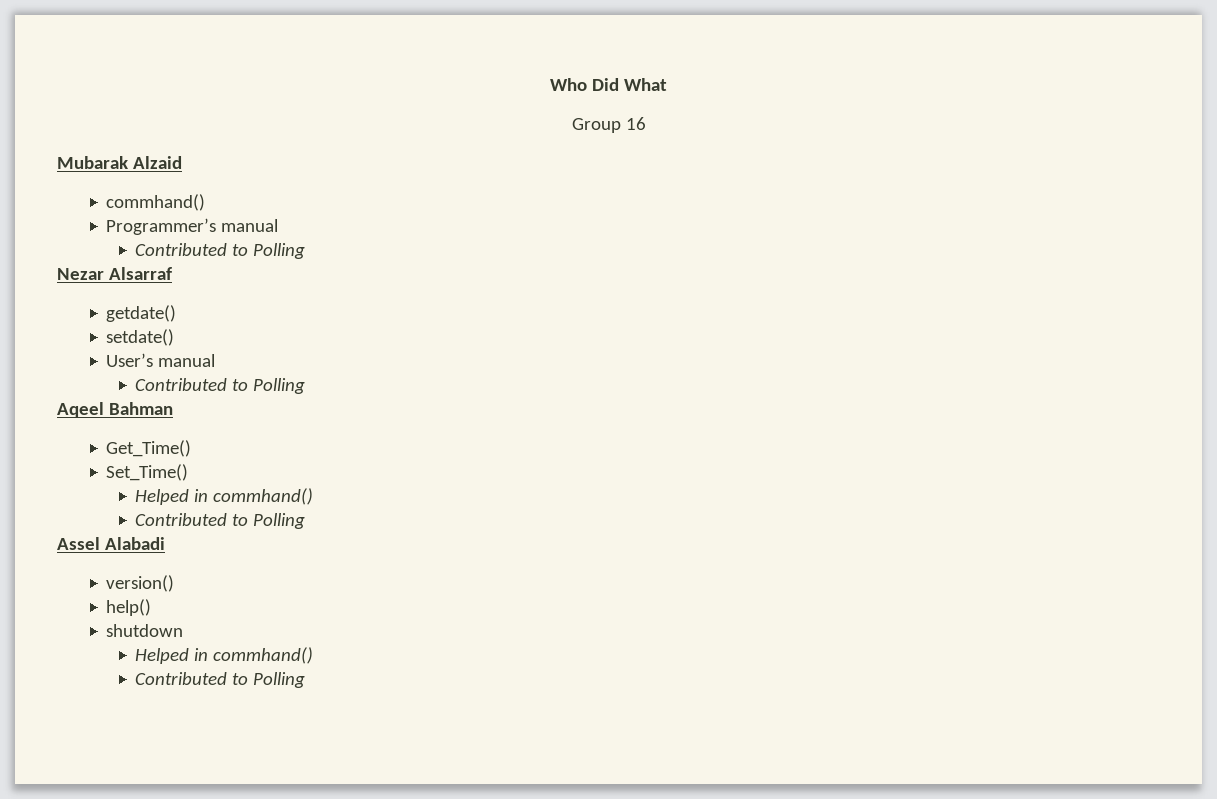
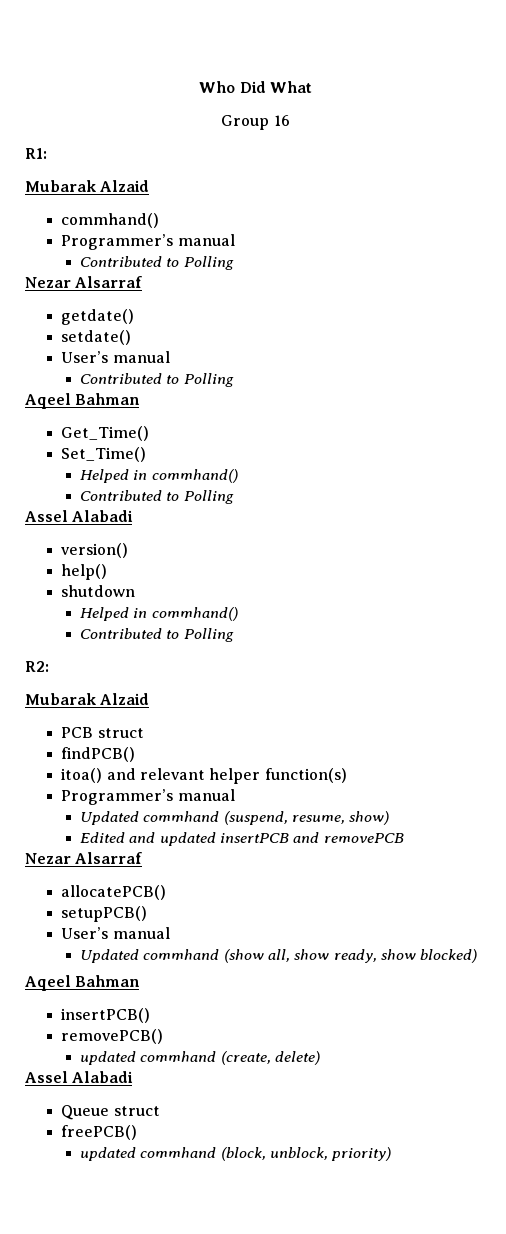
+ R1:
+ R2:
+ Mubarak Alzaid
+ PCB struct
+ findPCB()
+ itoa() and relevant helper function(s)
+ Programmer’s manual
+ Updated commhand (suspend, resume, show)
+ Edited and updated insertPCB and removePCB
+ Nezar Alsarraf
+ allocatePCB()
+ setupPCB()
+ User’s manual
+ Updated commhand (show all, show ready, show blocked)
+ Aqeel Bahman
+ insertPCB()
+ removePCB()
+ updated commhand (create, delete)
+ Assel Alabadi
+ Queue struct
+ freePCB()
+ updated commhand (block, unblock, priority)

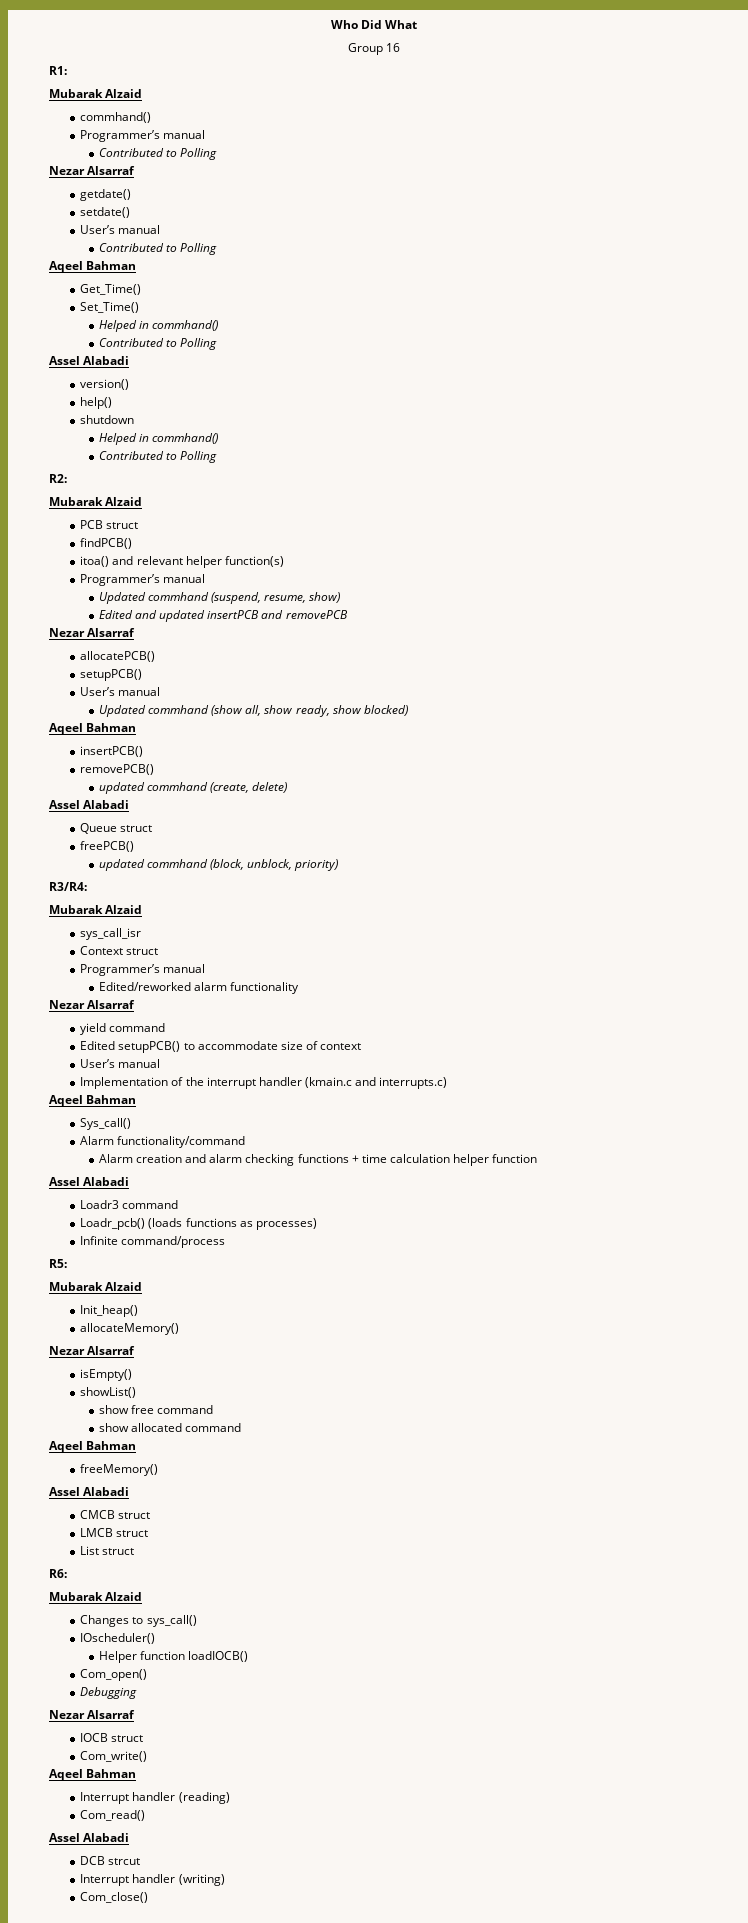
+ R3/R4:
+ Mubarak Alzaid
+ sys_call_isr
+ Context struct
+ Programmer’s manual
+ Edited/reworked alarm functionality
+ Nezar Alsarraf
+ yield command
+ Edited setupPCB() to accommodate size of context
+ User’s manual
+ Implementation of the interrupt handler (kmain.c and interrupts.c)
+ Aqeel Bahman
+ Sys_call()
+ Alarm functionality/command
+ Alarm creation and alarm checking functions + time calculation helper function
+ Assel Alabadi
+ Loadr3 command
+ Loadr_pcb() (loads functions as processes)
+ Infinite command/process
+ R5:
+ Mubarak Alzaid
+ Init_heap()
+ allocateMemory()
+ Nezar Alsarraf
+ isEmpty()
+ showList()
+ show free command
+ show allocated command
+ Aqeel Bahman
+ freeMemory()
+ Assel Alabadi
+ CMCB struct
+ LMCB struct
+ List struct
+ R6:
+ Mubarak Alzaid
+ Changes to sys_call()
+ IOscheduler()
+ Helper function loadIOCB()
+ Com_open()
+ Debugging
+ Nezar Alsarraf
+ IOCB struct
+ Com_write()
+ Aqeel Bahman
+ Interrupt handler (reading)
+ Com_read()
+ Assel Alabadi
+ DCB strcut
+ Interrupt handler (writing)
+ Com_close()

